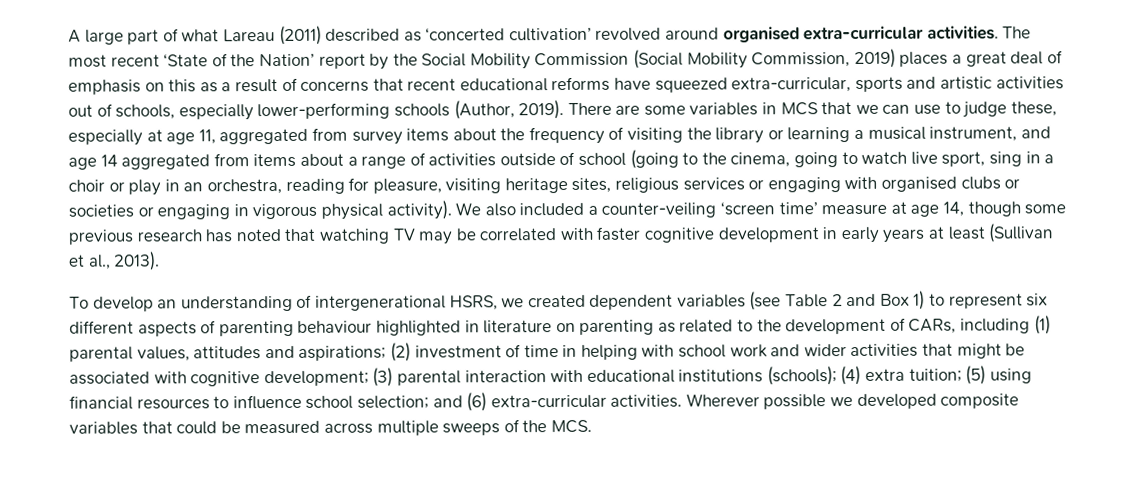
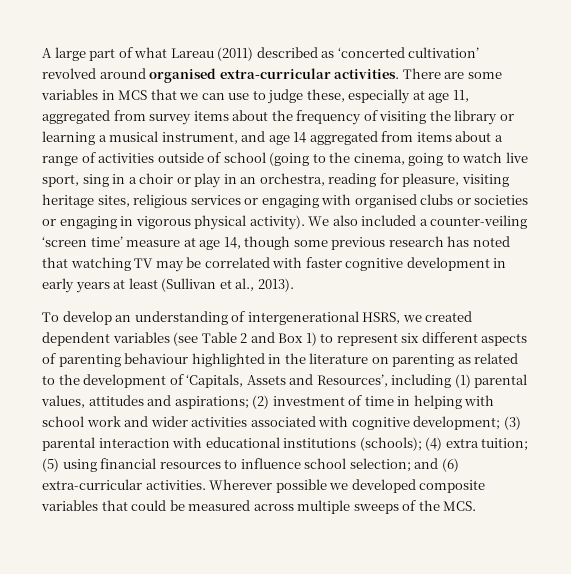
- The most recent ‘State of the Nation’ report by the Social Mobility Commission (Social Mobility Commission, 2019) places a great deal of emphasis on this as a result of concerns that recent educational reforms have squeezed extra-curricular, sports and artistic activities out of schools, especially lower-performing schools (Author, 2019).
- To develop an understanding of intergenerational HSRS, we created dependent variables (see Table 2 and Box 1) to represent six different aspects of parenting behaviour highlighted in literature on parenting as related to the development of CARs, including (1) parental values, attitudes and aspirations;
+ To develop an understanding of intergenerational HSRS, we created dependent variables (see Table 2 and Box 1) to represent six different aspects of parenting behaviour highlighted in the literature on parenting as related to the development of ‘Capitals, Assets and Resources’, including (1) parental values, attitudes and aspirations;
- (2) investment of time in helping with school work and wider activities that might be associated with cognitive development;
+ (2) investment of time in helping with school work and wider activities associated with cognitive development;

